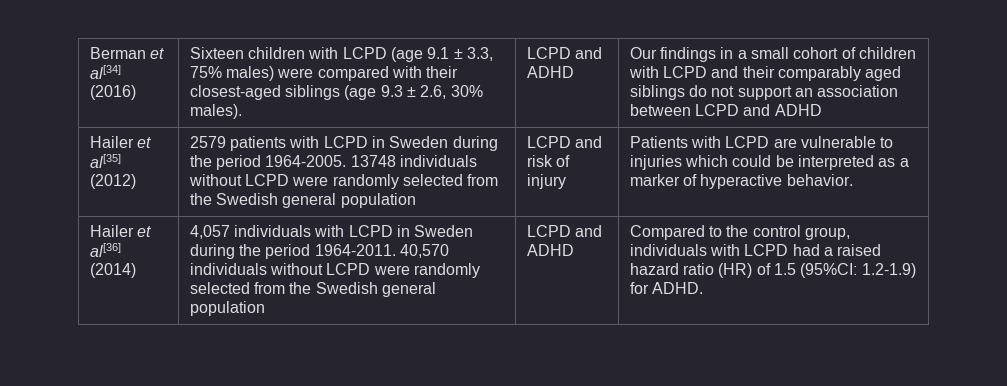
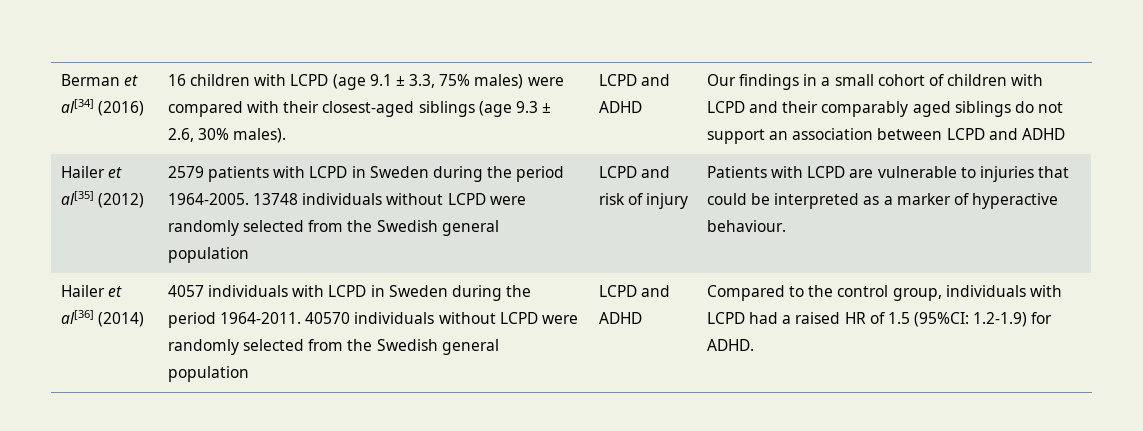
- Sixteen children with LCPD (age 9.1 ± 3.3, 75% males) were compared with their closest-aged siblings (age 9.3 ± 2.6, 30% males).
+ 16 children with LCPD (age 9.1 ± 3.3, 75% males) were compared with their closest-aged siblings (age 9.3 ± 2.6, 30% males).
- Patients with LCPD are vulnerable to injuries which could be interpreted as a marker of hyperactive behavior.
+ Patients with LCPD are vulnerable to injuries that could be interpreted as a marker of hyperactive behaviour.
- 4,057 individuals with LCPD in Sweden during the period 1964-2011.
+ 4057 individuals with LCPD in Sweden during the period 1964-2011.
- 40,570 individuals without LCPD were randomly selected from the Swedish general population
+ 40570 individuals without LCPD were randomly selected from the Swedish general population
- Compared to the control group, individuals with LCPD had a raised hazard ratio (HR) of 1.5 (95%CI: 1.2-1.9) for ADHD.
+ Compared to the control group, individuals with LCPD had a raised HR of 1.5 (95%CI: 1.2-1.9) for ADHD.

